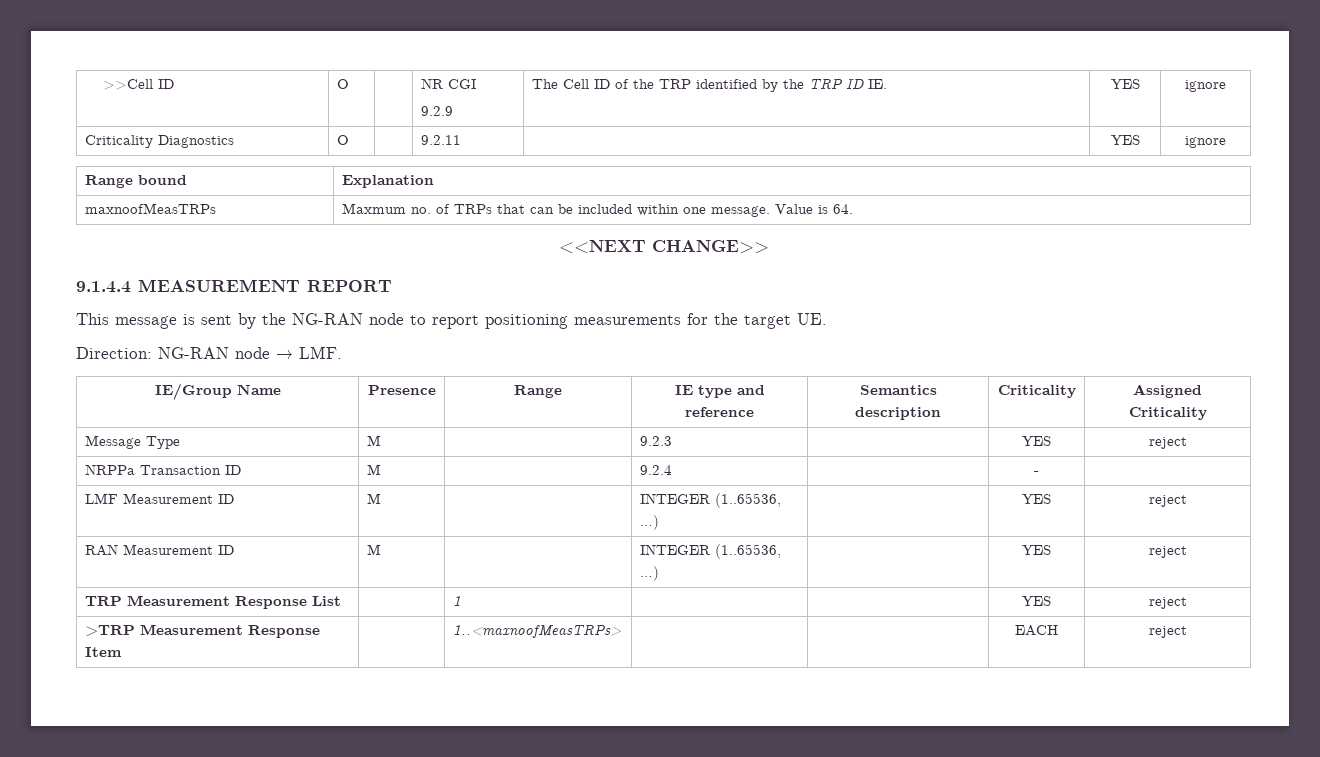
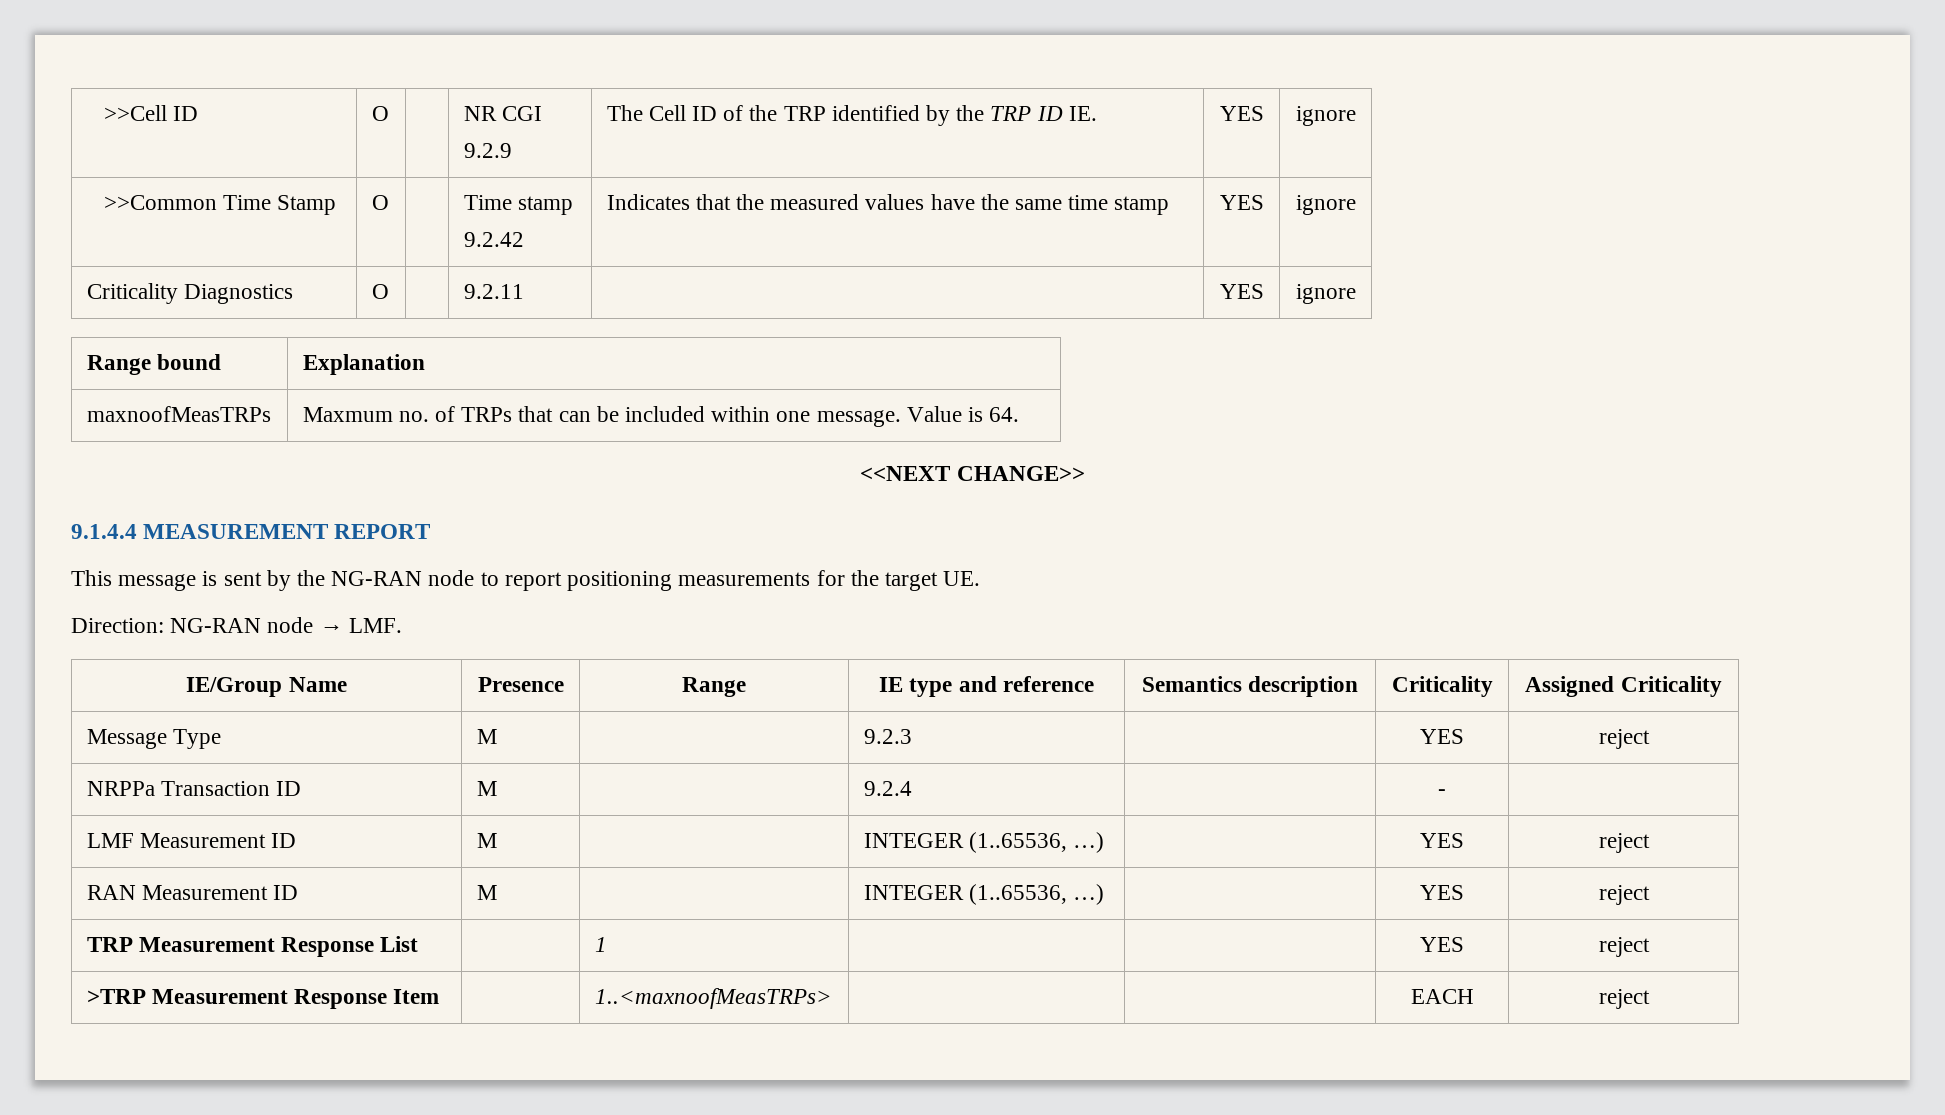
+ >>Common Time Stamp | O | | Time stamp
+ 9.2.42 | Indicates that the measured values have the same time stamp | YES | ignore

